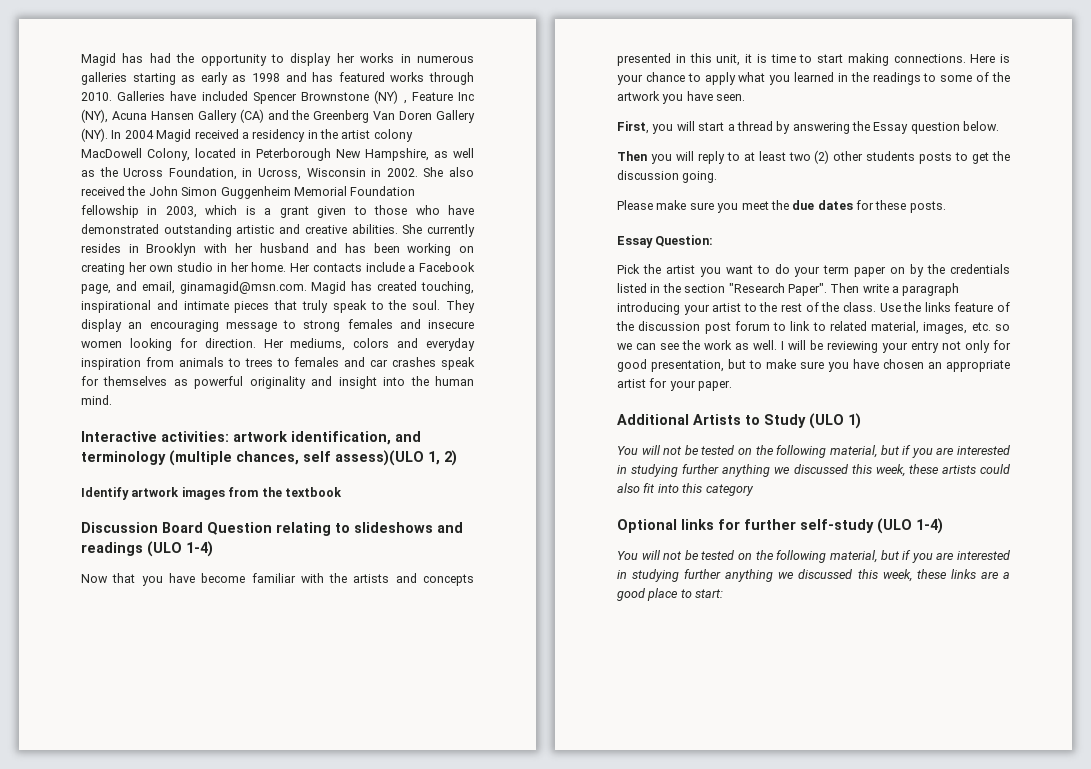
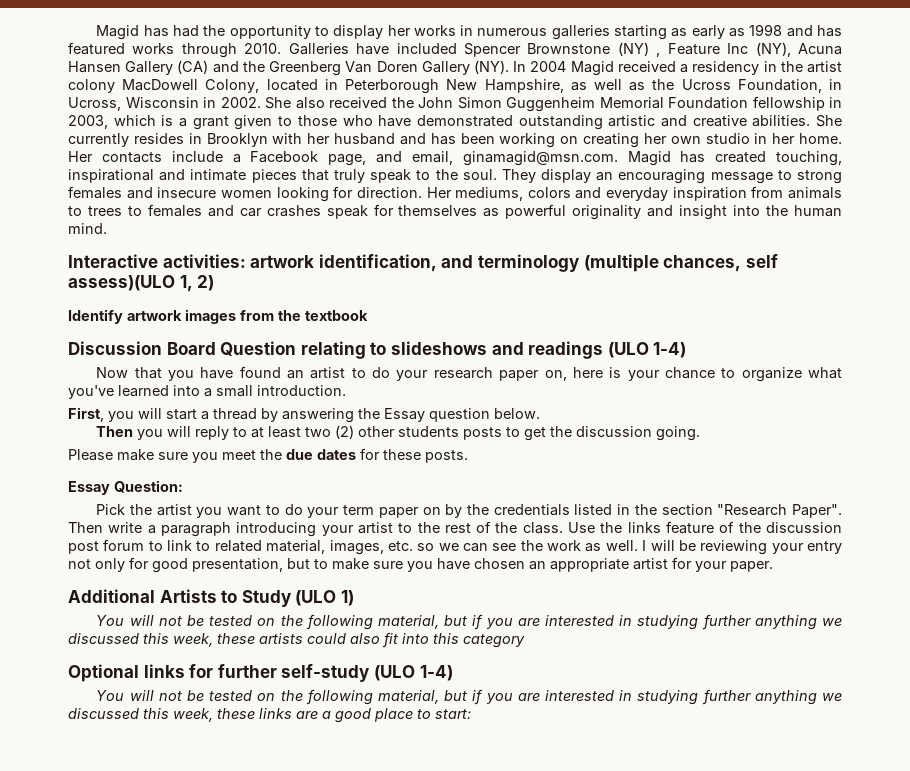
- Now that you have become familiar with the artists and concepts presented in this unit, it is time to start making connections. Here is your chance to apply what you learned in the readings to some of the artwork you have seen.
+ Now that you have found an artist to do your research paper on, here is your chance to organize what you've learned into a small introduction.

